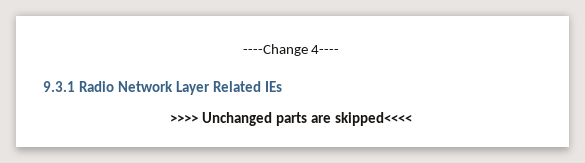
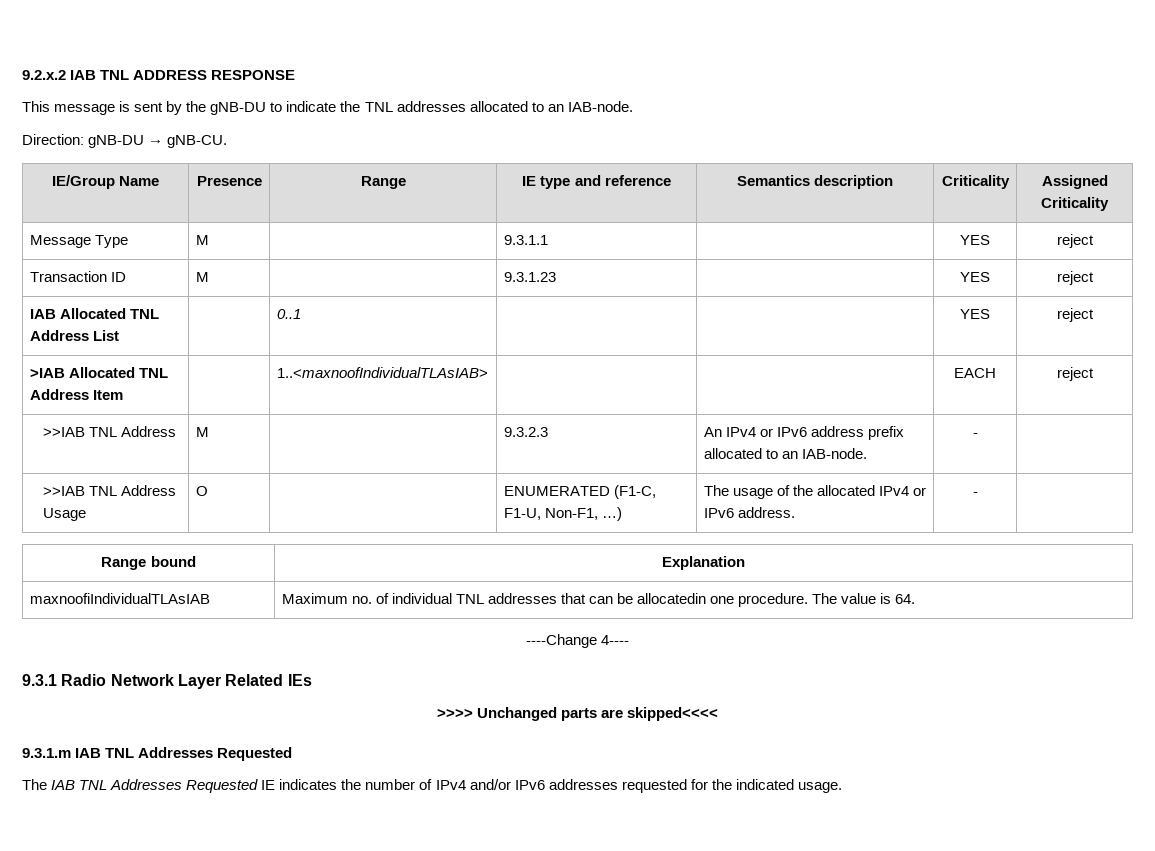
+ 9.2.x.2 IAB TNL ADDRESS RESPONSE
+ This message is sent by the gNB-DU to indicate the TNL addresses allocated to an IAB-node.
+ Direction: gNB-DU → gNB-CU.
+ IE/Group Name | Presence | Range | IE type and reference | Semantics description | Criticality | Assigned Criticality
+ Message Type | M | | 9.3.1.1 | | YES | reject
+ Transaction ID | M | | 9.3.1.23 | | YES | reject
+ IAB Allocated TNL Address List | | 0..1 | | | YES | reject
+ >IAB Allocated TNL Address Item | | 1..<maxnoofIndividualTLAsIAB> | | | EACH | reject
+ >>IAB TNL Address | M | | 9.3.2.3 | An IPv4 or IPv6 address prefix allocated to an IAB-node. | - |
+ >>IAB TNL Address Usage | O | | ENUMERATED (F1-C, F1-U, Non-F1, …) | The usage of the allocated IPv4 or IPv6 address. | - |
+ Range bound | Explanation
+ maxnoofiIndividualTLAsIAB | Maximum no. of individual TNL addresses that can be allocatedin one procedure. The value is 64.
+ 9.3.1.m IAB TNL Addresses Requested
+ The IAB TNL Addresses Requested IE indicates the number of IPv4 and/or IPv6 addresses requested for the indicated usage.

